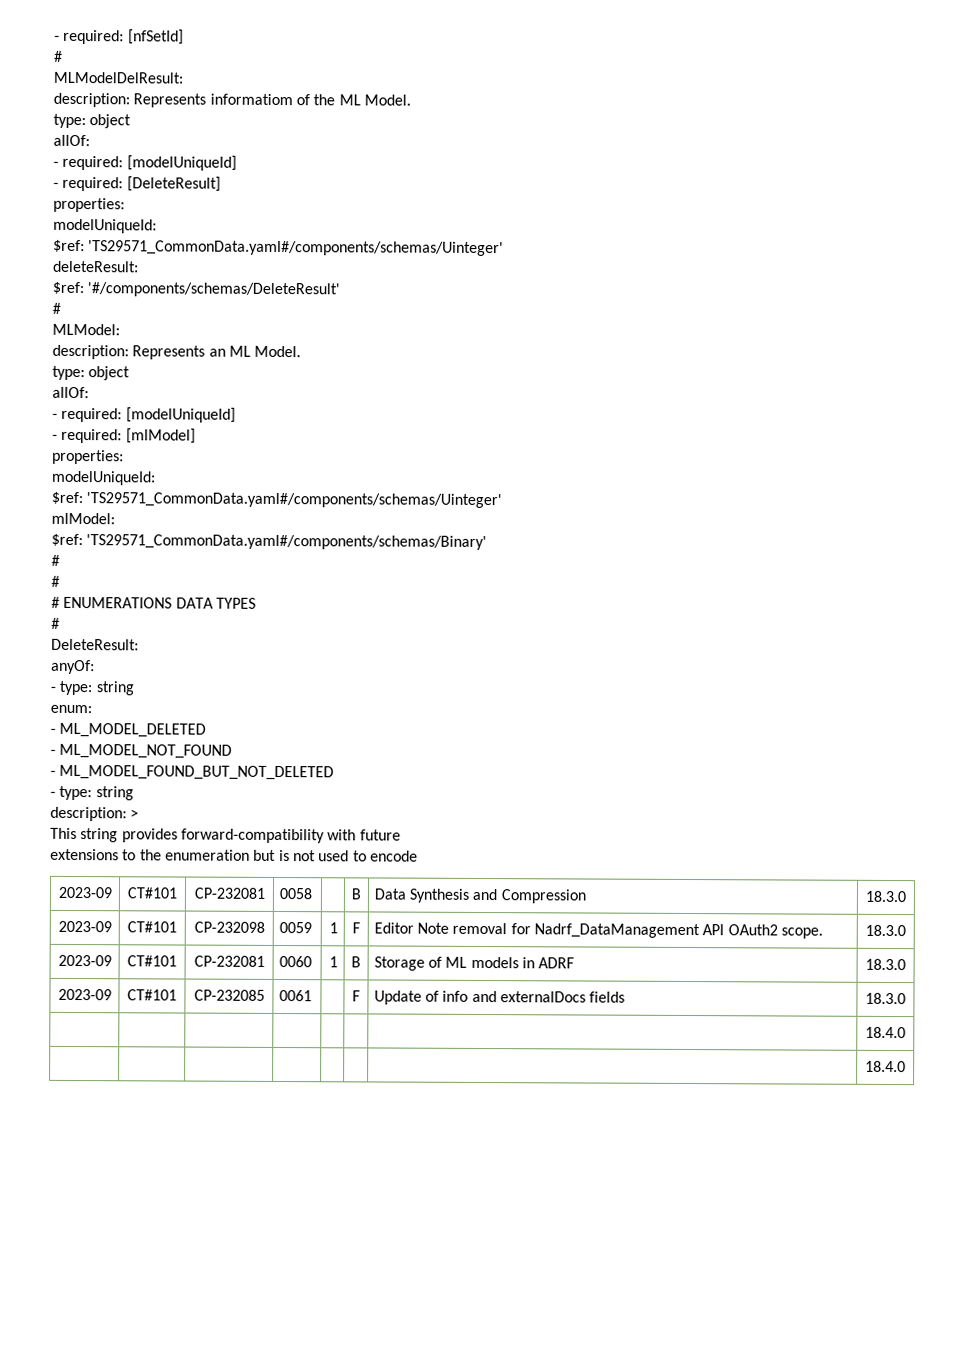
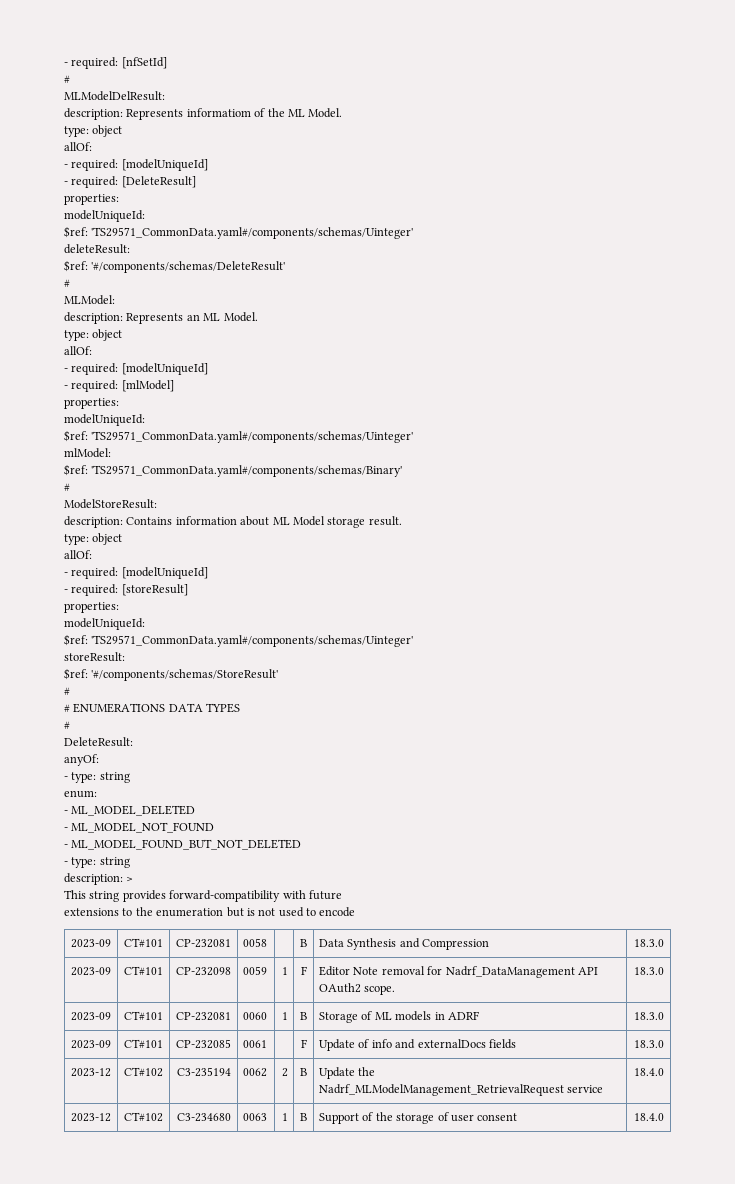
+ ModelStoreResult:
+ description: Contains information about ML Model storage result.
+ type: object
+ allOf:
+ - required: [modelUniqueId]
+ - required: [storeResult]
+ properties:
+ modelUniqueId:
+ $ref: 'TS29571_CommonData.yaml#/components/schemas/Uinteger'
+ storeResult:
+ $ref: '#/components/schemas/StoreResult'
  2023-09 | CT#101 | CP-232085 | 0061 | | F | Update of info and externalDocs fields | 18.3.0
- | | | | | | | 18.4.0
- | | | | | | | 18.4.0
+ 2023-12 | CT#102 | C3-235194 | 0062 | 2 | B | Update the Nadrf_MLModelManagement_RetrievalRequest service | 18.4.0
+ 2023-12 | CT#102 | C3-234680 | 0063 | 1 | B | Support of the storage of user consent | 18.4.0

